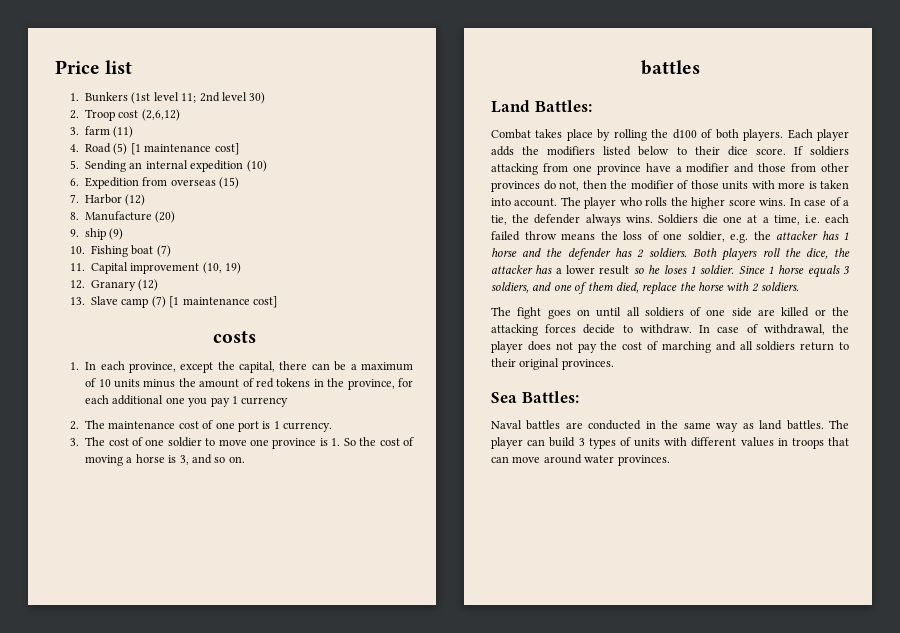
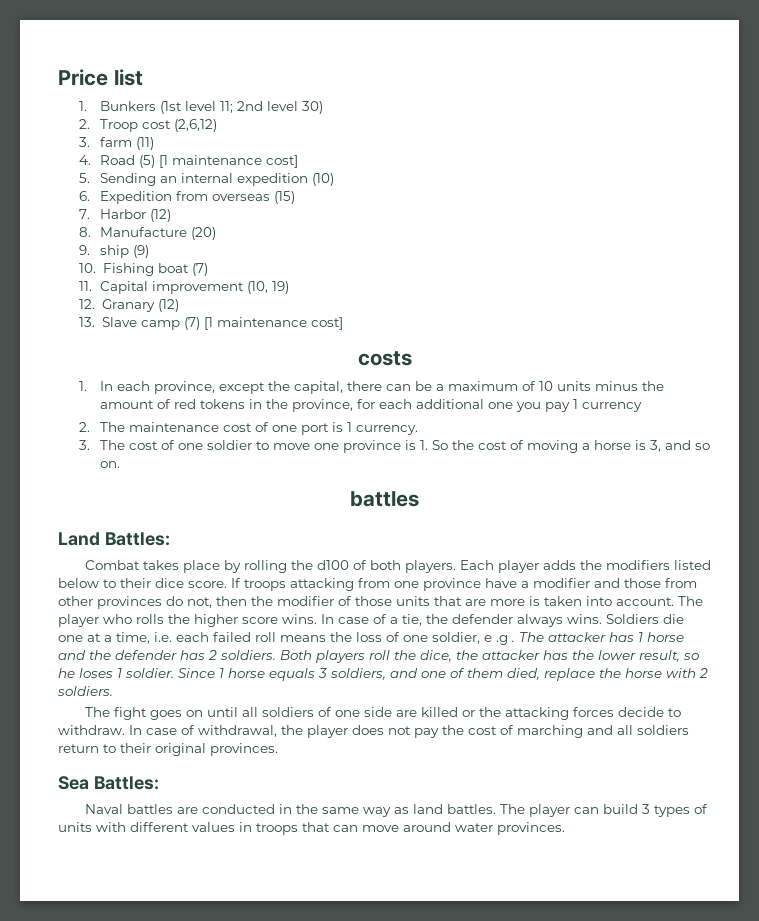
- If soldiers attacking from one province have a modifier and those from other provinces do not, then the modifier of those units with more is taken into account.
+ If troops attacking from one province have a modifier and those from other provinces do not, then the modifier of those units that are more is taken into account.
- Soldiers die one at a time, i.e. each failed throw means the loss of one soldier, e.g. the attacker has 1 horse and the defender has 2 soldiers.
+ Soldiers die one at a time, i.e. each failed roll means the loss of one soldier, e .g . The attacker has 1 horse and the defender has 2 soldiers.
- Both players roll the dice, the attacker has a lower result so he loses 1 soldier.
+ Both players roll the dice, the attacker has the lower result, so he loses 1 soldier.

